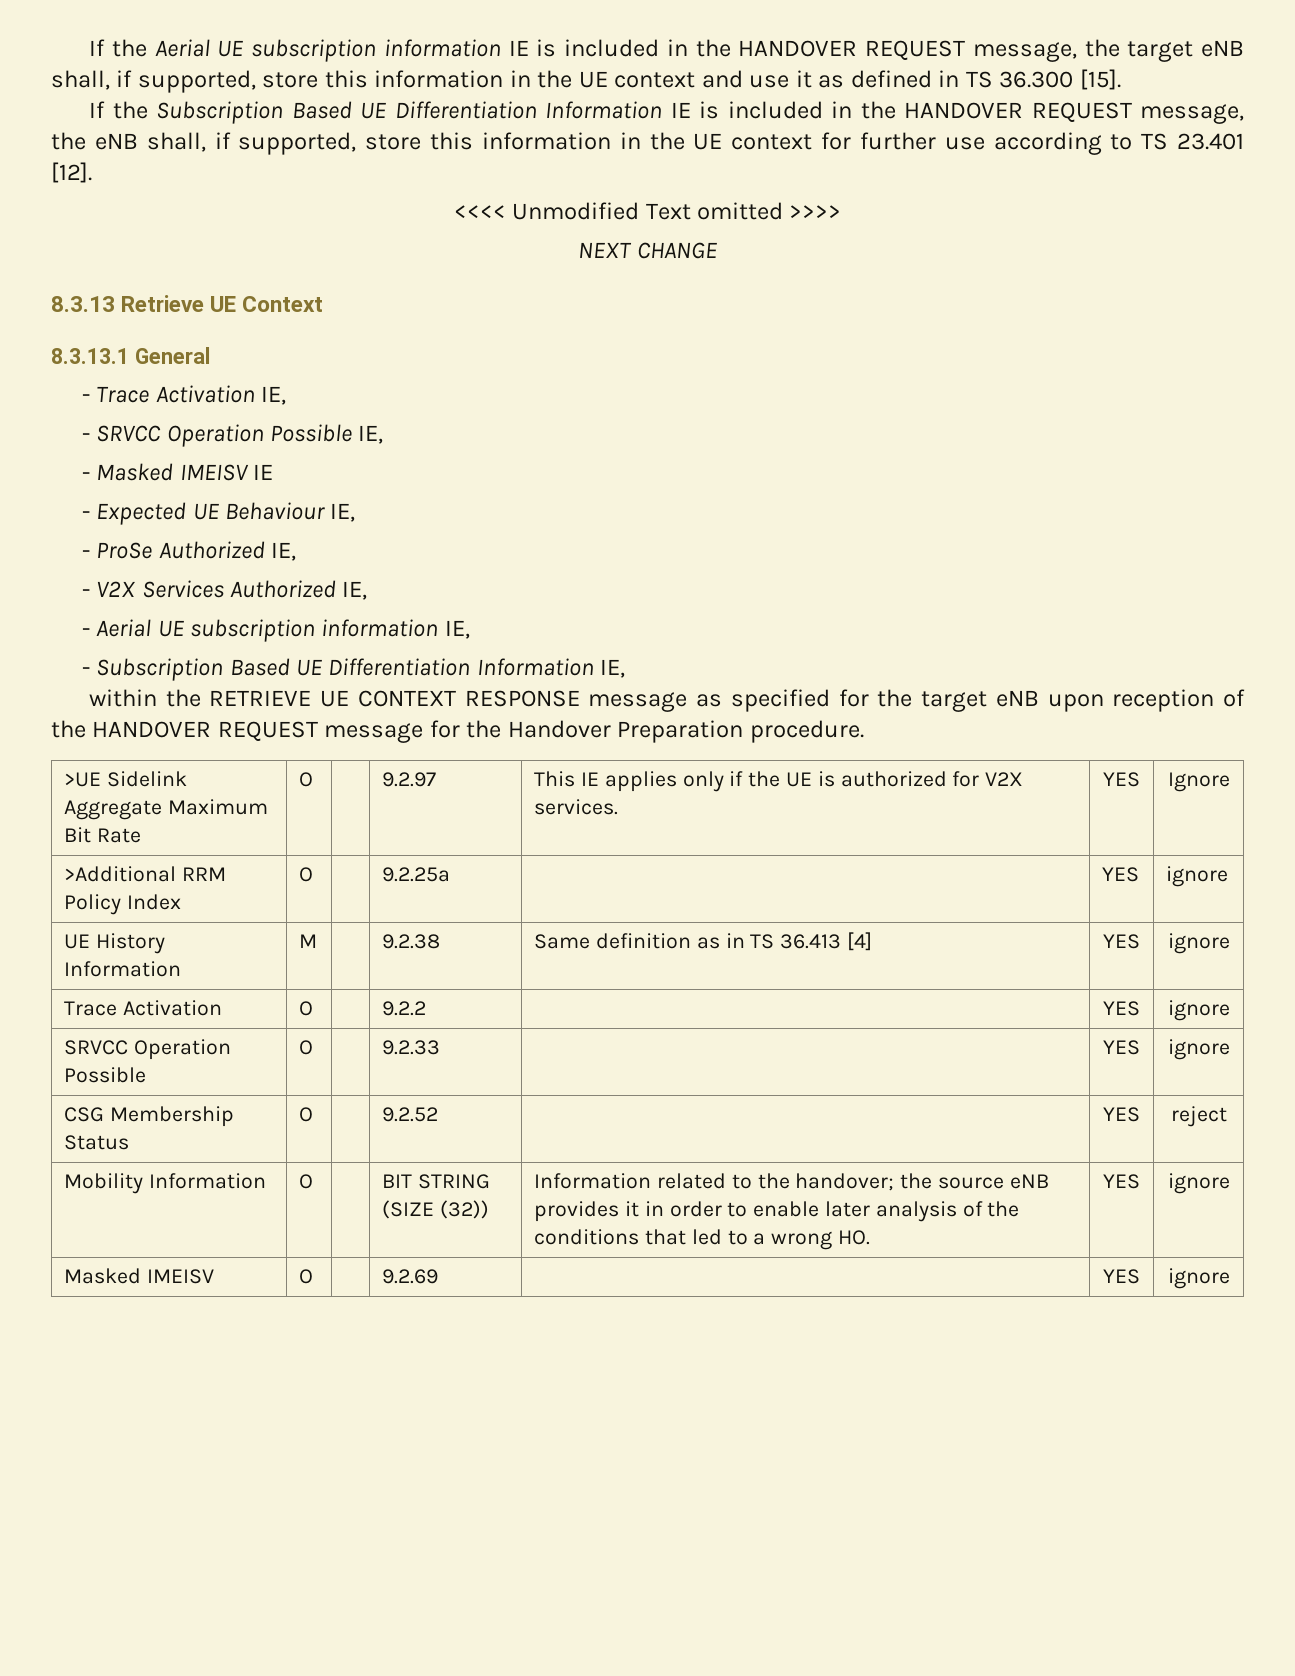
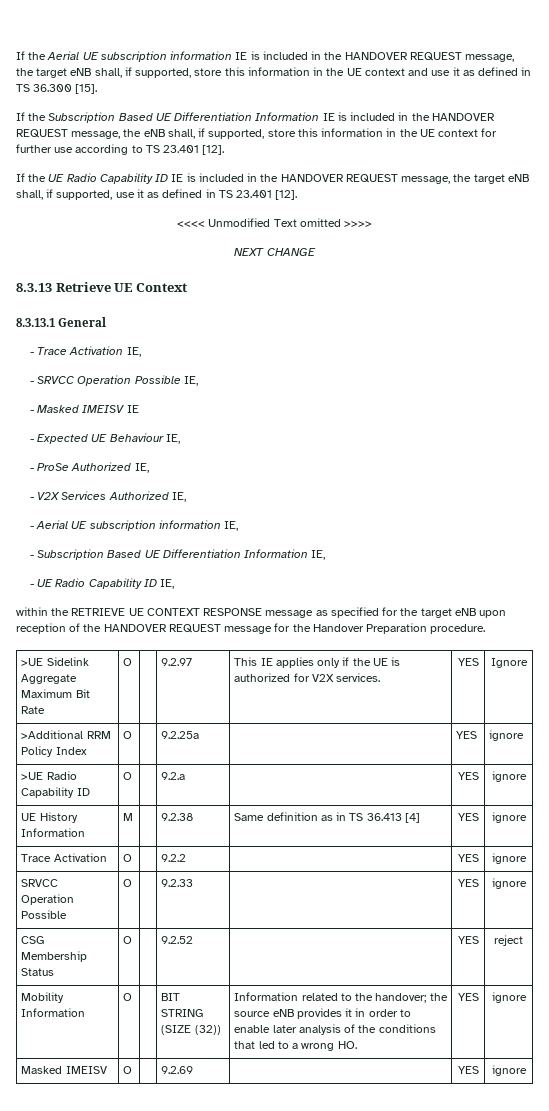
+ If the UE Radio Capability ID IE is included in the HANDOVER REQUEST message, the target eNB shall, if supported, use it as defined in TS 23.401 [12].
+ - UE Radio Capability ID IE,
+ >UE Radio Capability ID | O | | 9.2.a | | YES | ignore

